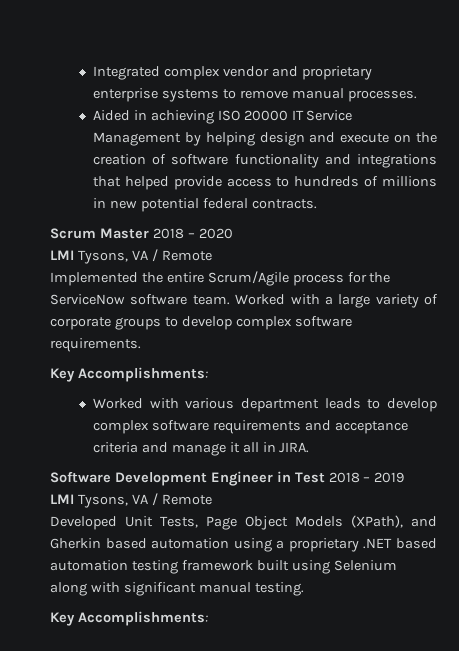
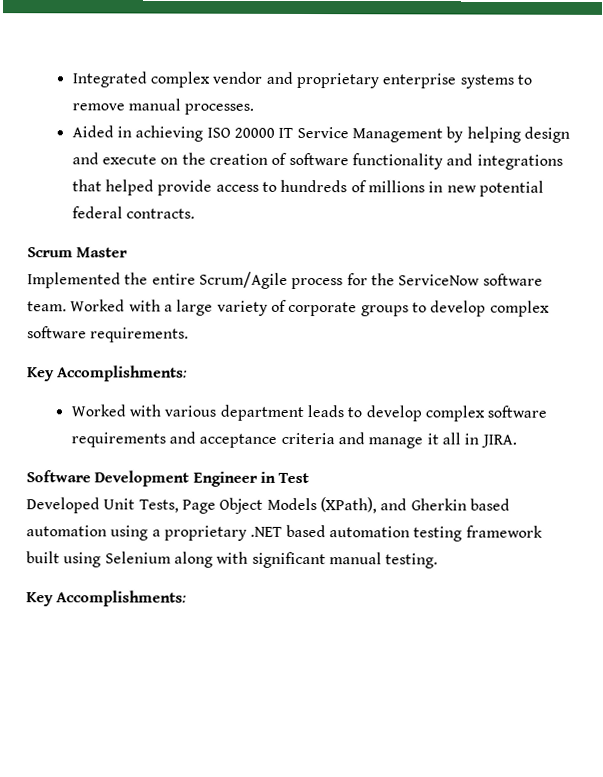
- Scrum Master 2018 – 2020
- LMI Tysons, VA / Remote
+ Scrum Master
- Software Development Engineer in Test 2018 – 2019
- LMI Tysons, VA / Remote
+ Software Development Engineer in Test

